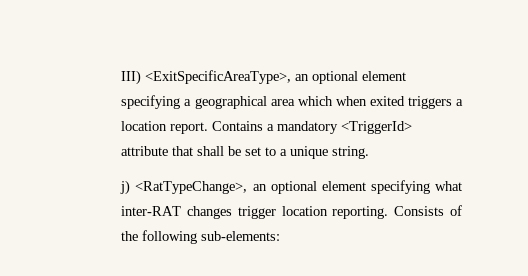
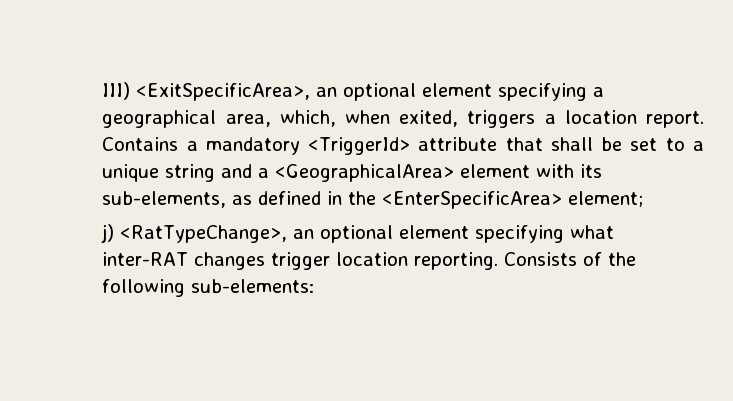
- III) <ExitSpecificAreaType>, an optional element specifying a geographical area which when exited triggers a location report.
+ III) <ExitSpecificArea>, an optional element specifying a geographical area, which, when exited, triggers a location report.
- Contains a mandatory <TriggerId> attribute that shall be set to a unique string.
+ Contains a mandatory <TriggerId> attribute that shall be set to a unique string and a <GeographicalArea> element with its sub-elements, as defined in the <EnterSpecificArea> element;

